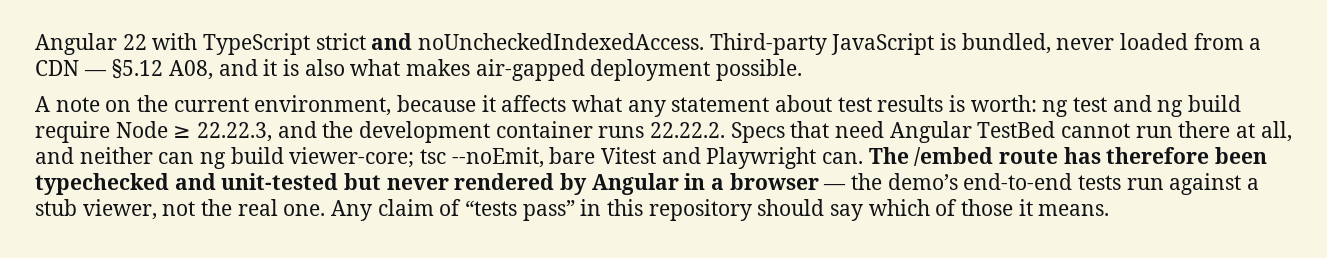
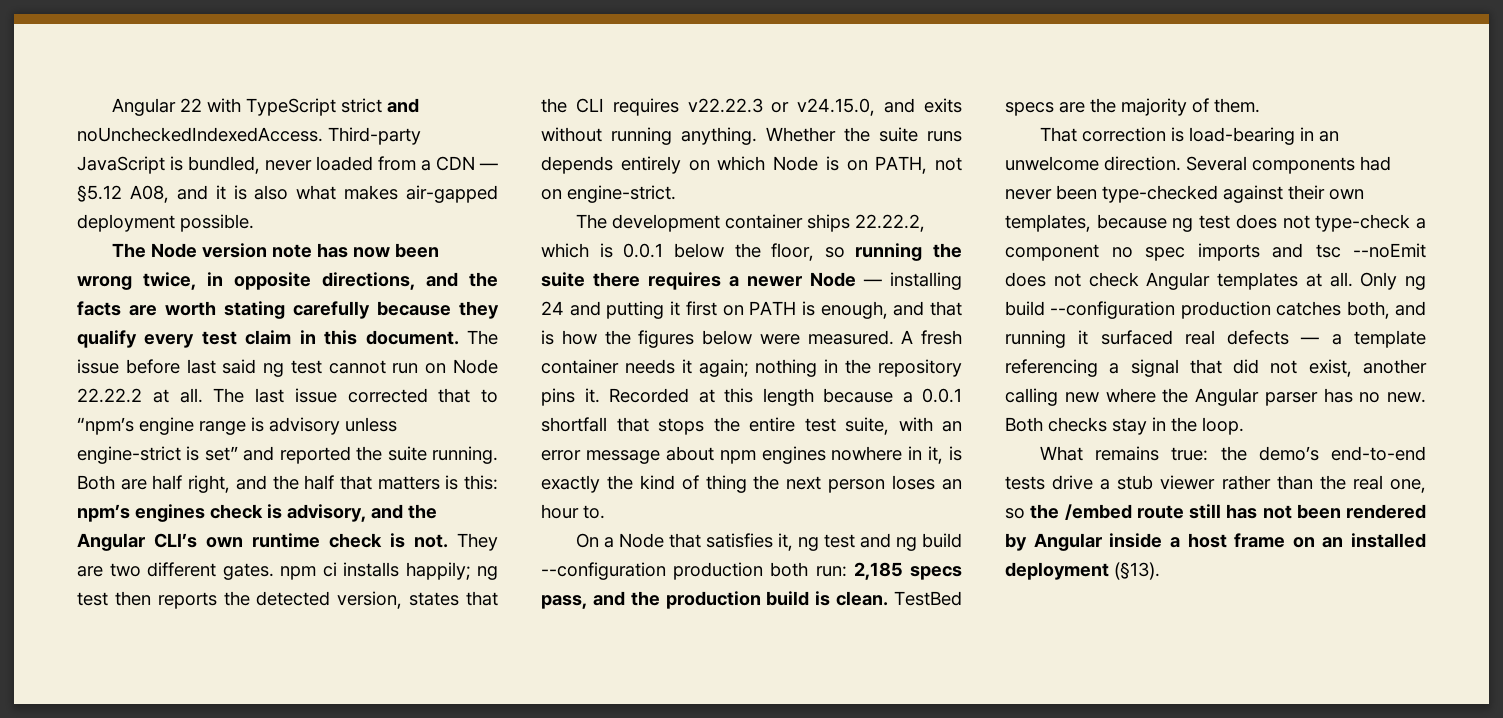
- A note on the current environment, because it affects what any statement about test results is worth: ng test and ng build require Node ≥ 22.22.3, and the development container runs 22.22.2. Specs that need Angular TestBed cannot run there at all, and neither can ng build viewer-core; tsc --noEmit, bare Vitest and Playwright can. The /embed route has therefore been typechecked and unit-tested but never rendered by Angular in a browser — the demo’s end-to-end tests run against a stub viewer, not the real one. Any claim of “tests pass” in this repository should say which of those it means.
+ The Node version note has now been wrong twice, in opposite directions, and the facts are worth stating carefully because they qualify every test claim in this document. The issue before last said ng test cannot run on Node 22.22.2 at all. The last issue corrected that to “npm’s engine range is advisory unless engine-strict is set” and reported the suite running. Both are half right, and the half that matters is this: npm’s engines check is advisory, and the Angular CLI’s own runtime check is not. They are two different gates. npm ci installs happily; ng test then reports the detected version, states that the CLI requires v22.22.3 or v24.15.0, and exits without running anything. Whether the suite runs depends entirely on which Node is on PATH, not on engine-strict.
+ The development container ships 22.22.2, which is 0.0.1 below the floor, so running the suite there requires a newer Node — installing 24 and putting it first on PATH is enough, and that is how the figures below were measured. A fresh container needs it again; nothing in the repository pins it. Recorded at this length because a 0.0.1 shortfall that stops the entire test suite, with an error message about npm engines nowhere in it, is exactly the kind of thing the next person loses an hour to.
+ On a Node that satisfies it, ng test and ng build --configuration production both run: 2,185 specs pass, and the production build is clean. TestBed specs are the majority of them.
+ That correction is load-bearing in an unwelcome direction. Several components had never been type-checked against their own templates, because ng test does not type-check a component no spec imports and tsc --noEmit does not check Angular templates at all. Only ng build --configuration production catches both, and running it surfaced real defects — a template referencing a signal that did not exist, another calling new where the Angular parser has no new. Both checks stay in the loop.
+ What remains true: the demo’s end-to-end tests drive a stub viewer rather than the real one, so the /embed route still has not been rendered by Angular inside a host frame on an installed deployment (§13).

